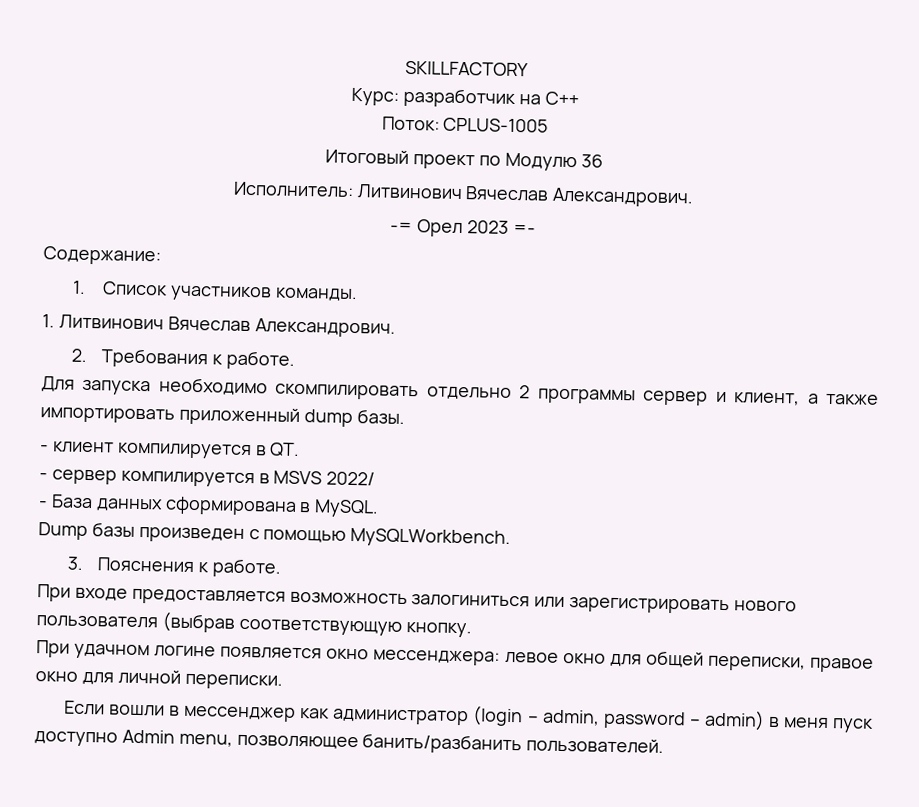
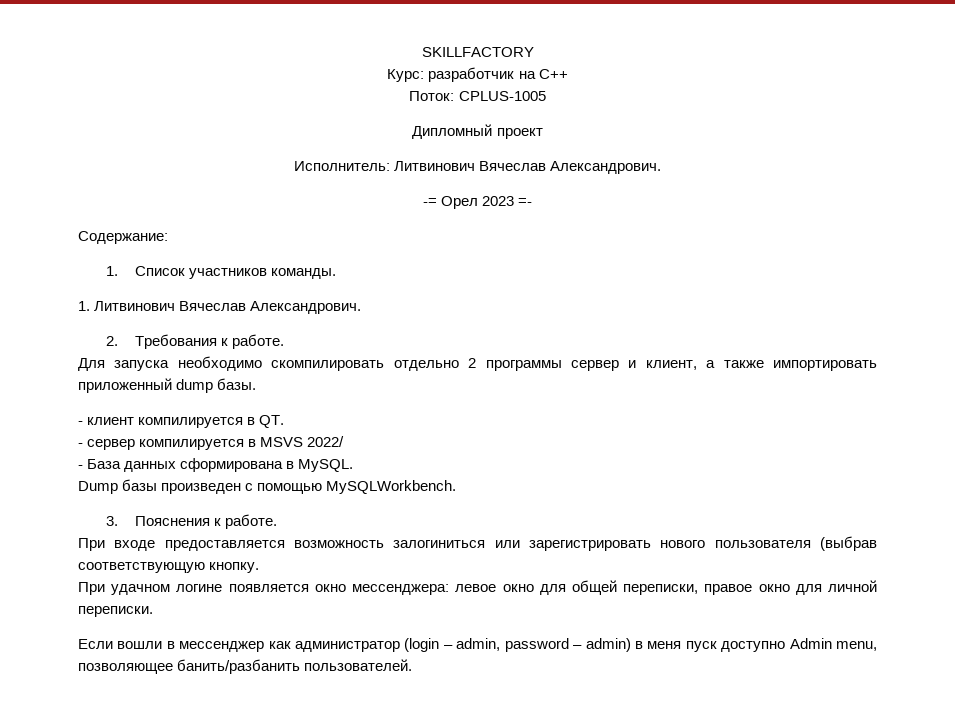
- Итоговый проект по Модулю 36
+ Дипломный проект

